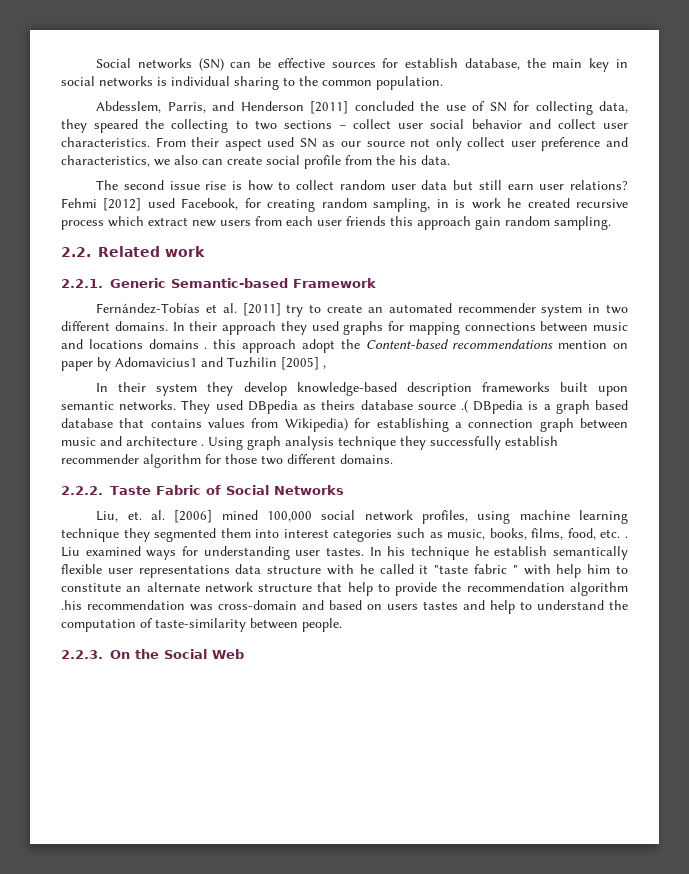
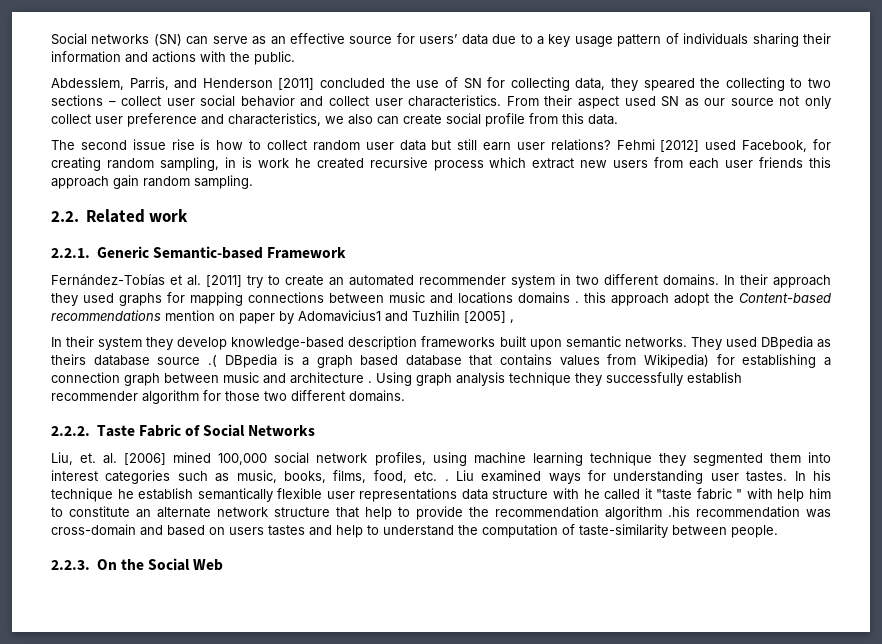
- Social networks (SN) can be effective sources for establish database, the main key in social networks is individual sharing to the common population.
+ Social networks (SN) can serve as an effective source for users’ data due to a key usage pattern of individuals sharing their information and actions with the public.
- From their aspect used SN as our source not only collect user preference and characteristics, we also can create social profile from the his data.
+ From their aspect used SN as our source not only collect user preference and characteristics, we also can create social profile from this data.

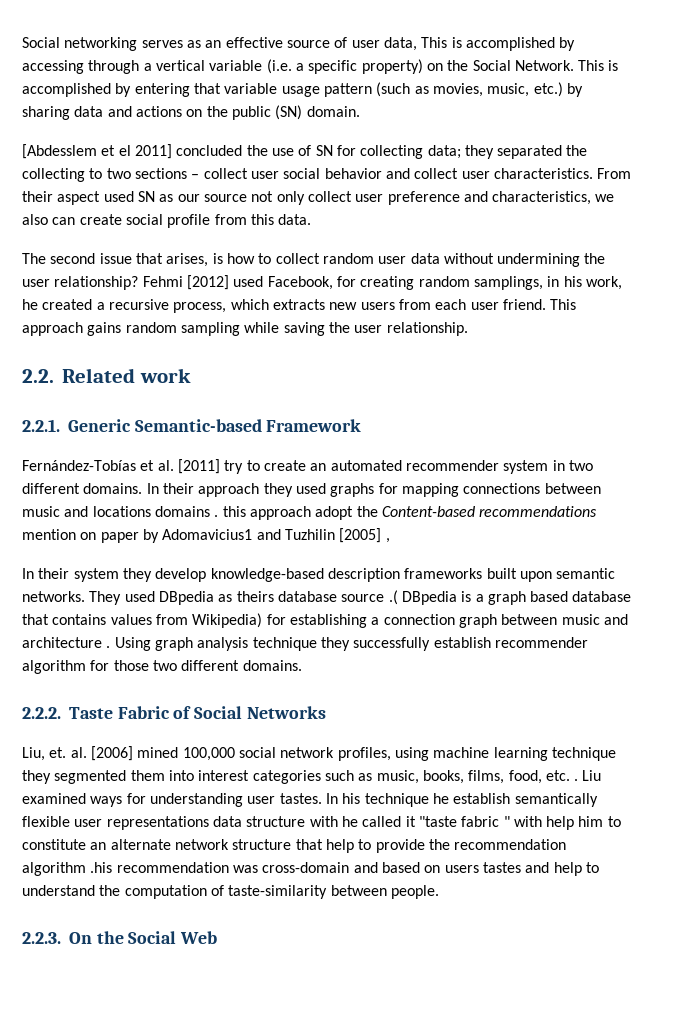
- Social networks (SN) can serve as an effective source for users’ data due to a key usage pattern of individuals sharing their information and actions with the public.
- Abdesslem, Parris, and Henderson [2011] concluded the use of SN for collecting data, they speared the collecting to two sections – collect user social behavior and collect user characteristics.
+ Social networking serves as an effective source of user data, This is accomplished by accessing through a vertical variable (i.e. a specific property) on the Social Network. This is accomplished by entering that variable usage pattern (such as movies, music, etc.) by sharing data and actions on the public (SN) domain.
+ [Abdesslem et el 2011] concluded the use of SN for collecting data; they separated the collecting to two sections – collect user social behavior and collect user characteristics.
- The second issue rise is how to collect random user data but still earn user relations?
+ The second issue that arises, is how to collect random user data without undermining the user relationship?
- Fehmi [2012] used Facebook, for creating random sampling, in is work he created recursive process which extract new users from each user friends this approach gain random sampling.
+ Fehmi [2012] used Facebook, for creating random samplings, in his work, he created a recursive process, which extracts new users from each user friend. This approach gains random sampling while saving the user relationship.

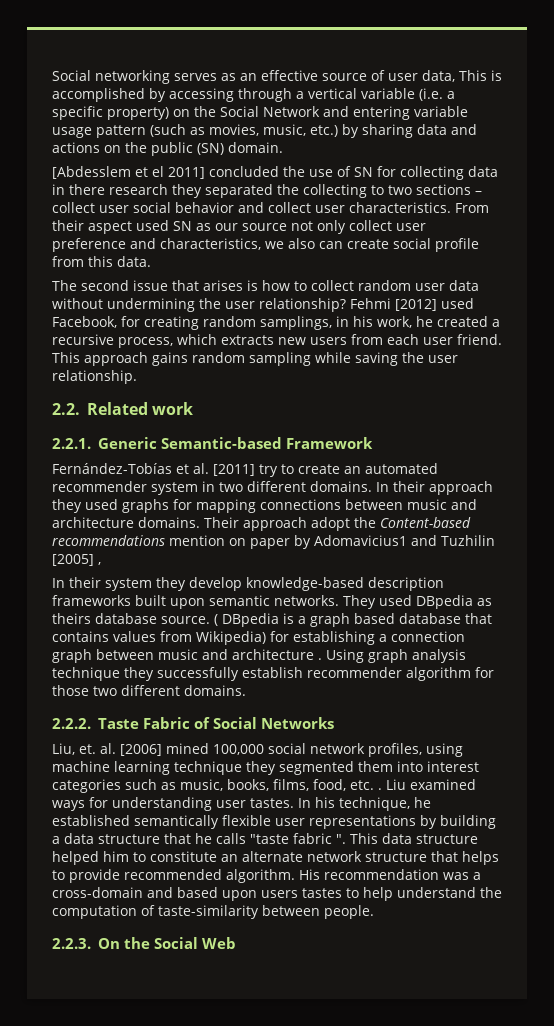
- Social networking serves as an effective source of user data, This is accomplished by accessing through a vertical variable (i.e. a specific property) on the Social Network. This is accomplished by entering that variable usage pattern (such as movies, music, etc.) by sharing data and actions on the public (SN) domain.
+ Social networking serves as an effective source of user data, This is accomplished by accessing through a vertical variable (i.e. a specific property) on the Social Network and entering variable usage pattern (such as movies, music, etc.) by sharing data and actions on the public (SN) domain.
- [Abdesslem et el 2011] concluded the use of SN for collecting data; they separated the collecting to two sections – collect user social behavior and collect user characteristics.
+ [Abdesslem et el 2011] concluded the use of SN for collecting data in there research they separated the collecting to two sections – collect user social behavior and collect user characteristics.
- The second issue that arises, is how to collect random user data without undermining the user relationship?
+ The second issue that arises is how to collect random user data without undermining the user relationship?
- In their approach they used graphs for mapping connections between music and locations domains . this approach adopt the Content-based recommendations mention on paper by Adomavicius1 and Tuzhilin [2005] ,
+ In their approach they used graphs for mapping connections between music and architecture domains. Their approach adopt the Content-based recommendations mention on paper by Adomavicius1 and Tuzhilin [2005] ,
- They used DBpedia as theirs database source .( DBpedia is a graph based database that contains values from Wikipedia) for establishing a connection graph between music and architecture .
+ They used DBpedia as theirs database source. ( DBpedia is a graph based database that contains values from Wikipedia) for establishing a connection graph between music and architecture .
- In his technique he establish semantically flexible user representations data structure with he called it "taste fabric " with help him to constitute an alternate network structure that help to provide the recommendation algorithm .his recommendation was cross-domain and based on users tastes and help to understand the computation of taste-similarity between people.
+ In his technique, he established semantically flexible user representations by building a data structure that he calls "taste fabric ". This data structure helped him to constitute an alternate network structure that helps to provide recommended algorithm. His recommendation was a cross-domain and based upon users tastes to help understand the computation of taste-similarity between people.

